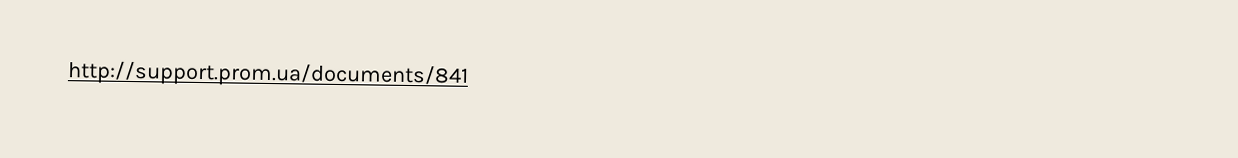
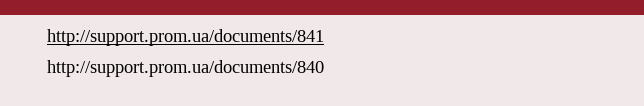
+ http://support.prom.ua/documents/840

